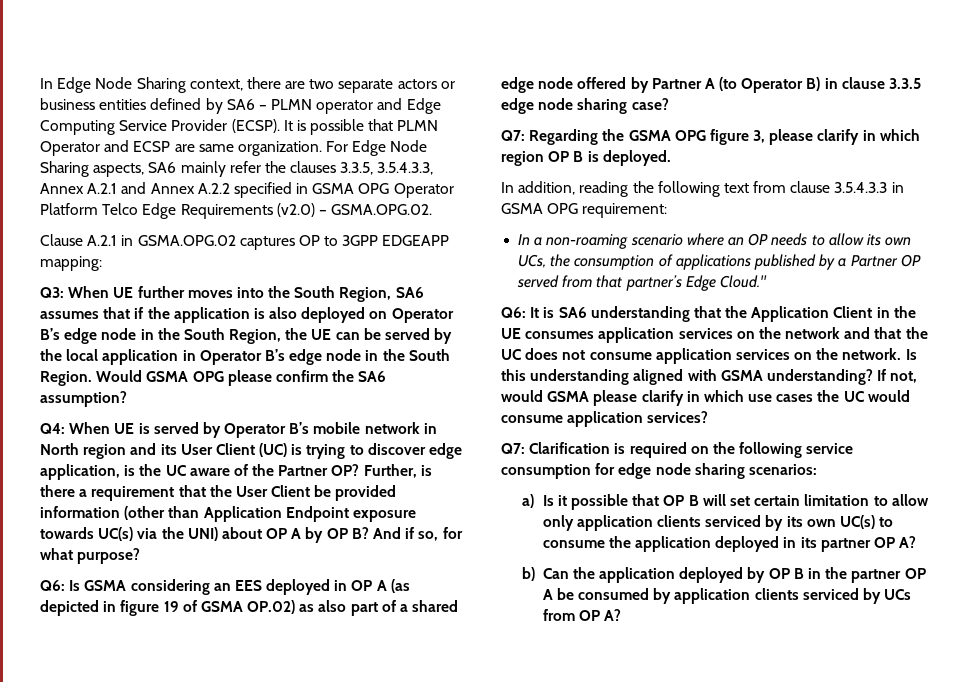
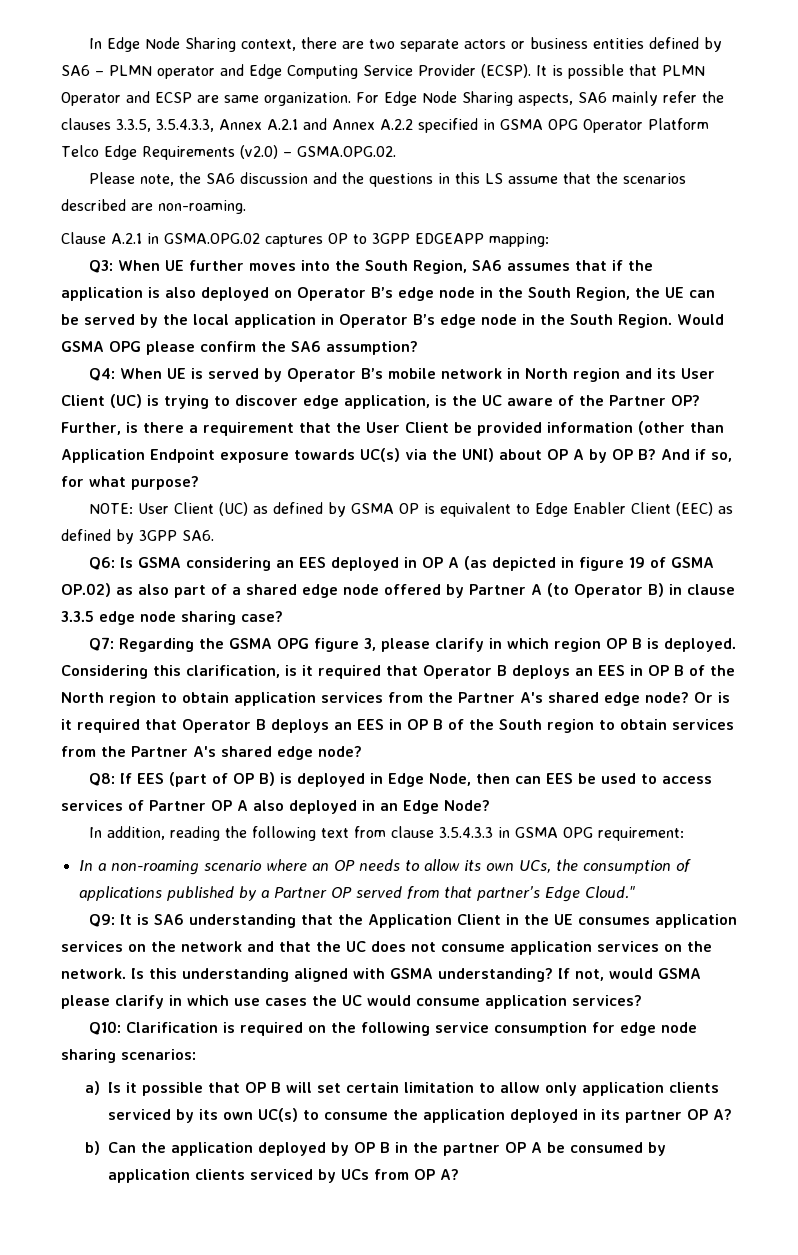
+ Please note, the SA6 discussion and the questions in this LS assume that the scenarios described are non-roaming.
+ NOTE: User Client (UC) as defined by GSMA OP is equivalent to Edge Enabler Client (EEC) as defined by 3GPP SA6.
+ Considering this clarification, is it required that Operator B deploys an EES in OP B of the North region to obtain application services from the Partner A's shared edge node? Or is it required that Operator B deploys an EES in OP B of the South region to obtain services from the Partner A's shared edge node?
+ Q8: If EES (part of OP B) is deployed in Edge Node, then can EES be used to access services of Partner OP A also deployed in an Edge Node?
- Q6: It is SA6 understanding that the Application Client in the UE consumes application services on the network and that the UC does not consume application services on the network.
+ Q9: It is SA6 understanding that the Application Client in the UE consumes application services on the network and that the UC does not consume application services on the network.
- Q7: Clarification is required on the following service consumption for edge node sharing scenarios:
+ Q10: Clarification is required on the following service consumption for edge node sharing scenarios:

